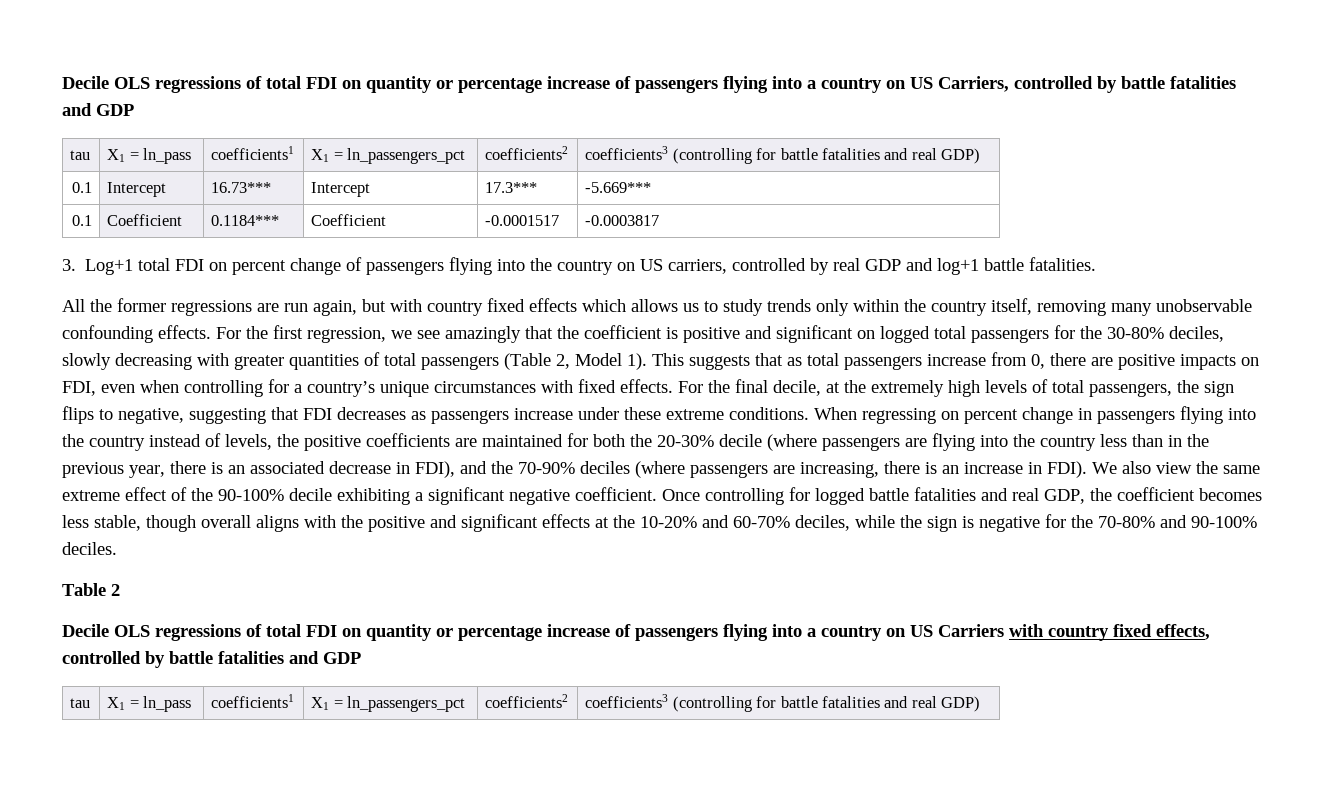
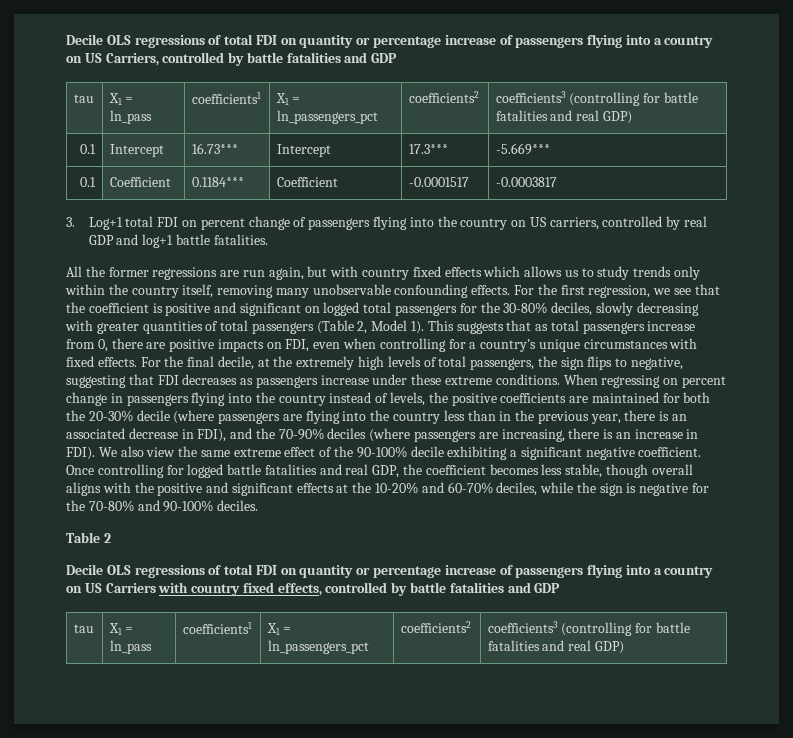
- For the first regression, we see amazingly that the coefficient is positive and significant on logged total passengers for the 30-80% deciles, slowly decreasing with greater quantities of total passengers (Table 2, Model 1).
+ For the first regression, we see that the coefficient is positive and significant on logged total passengers for the 30-80% deciles, slowly decreasing with greater quantities of total passengers (Table 2, Model 1).

